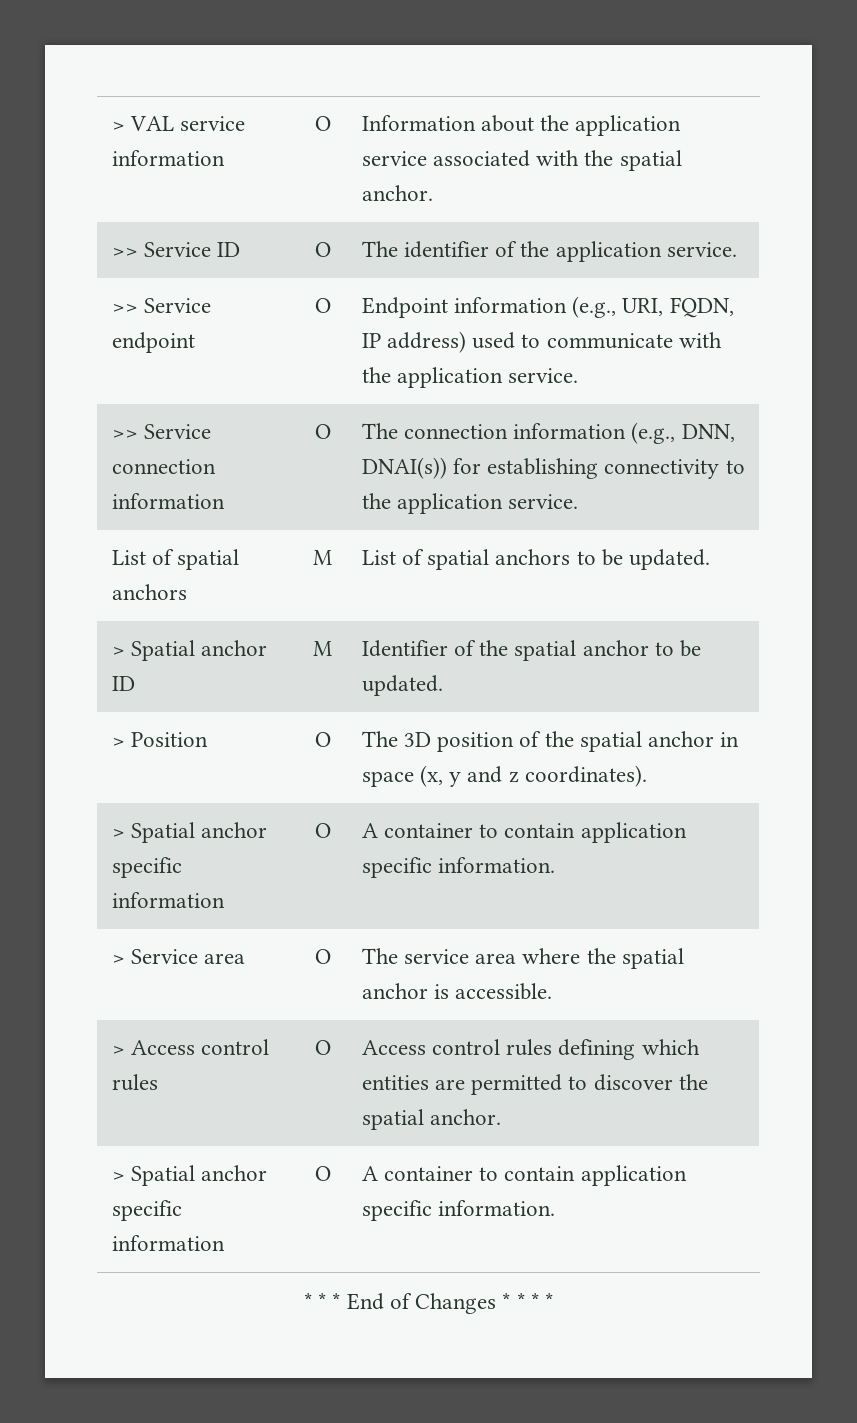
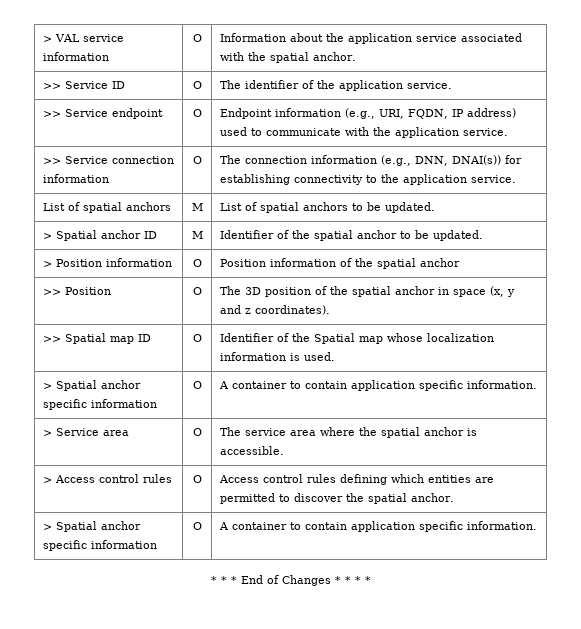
- > Position | O | The 3D position of the spatial anchor in space (x, y and z coordinates).
+ > Position information | O | Position information of the spatial anchor
+ >> Position | O | The 3D position of the spatial anchor in space (x, y and z coordinates).
+ >> Spatial map ID | O | Identifier of the Spatial map whose localization information is used.

